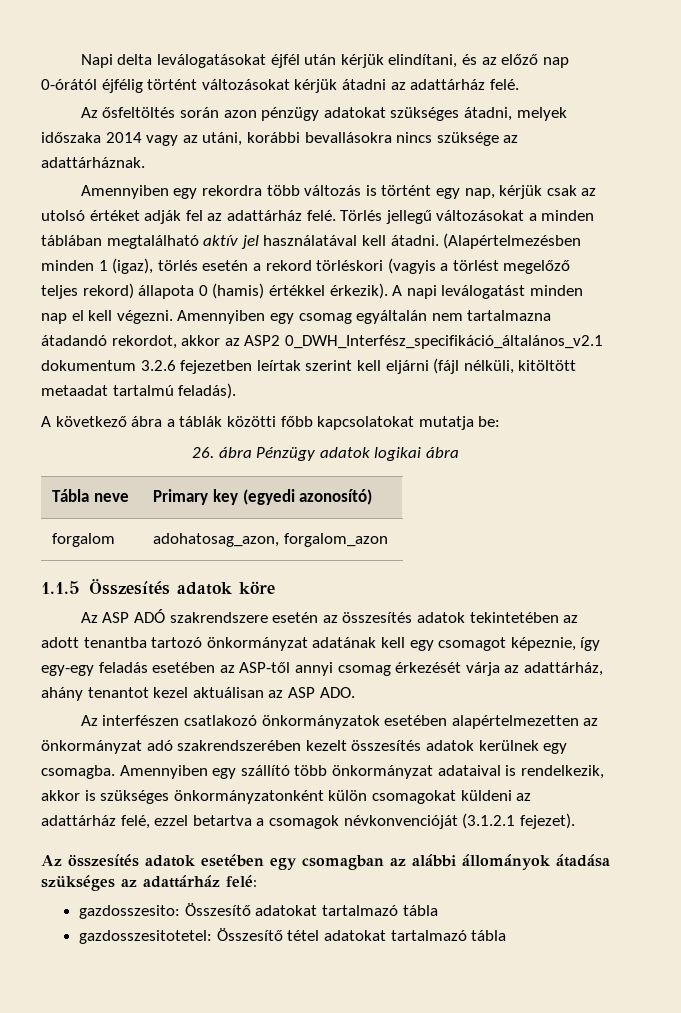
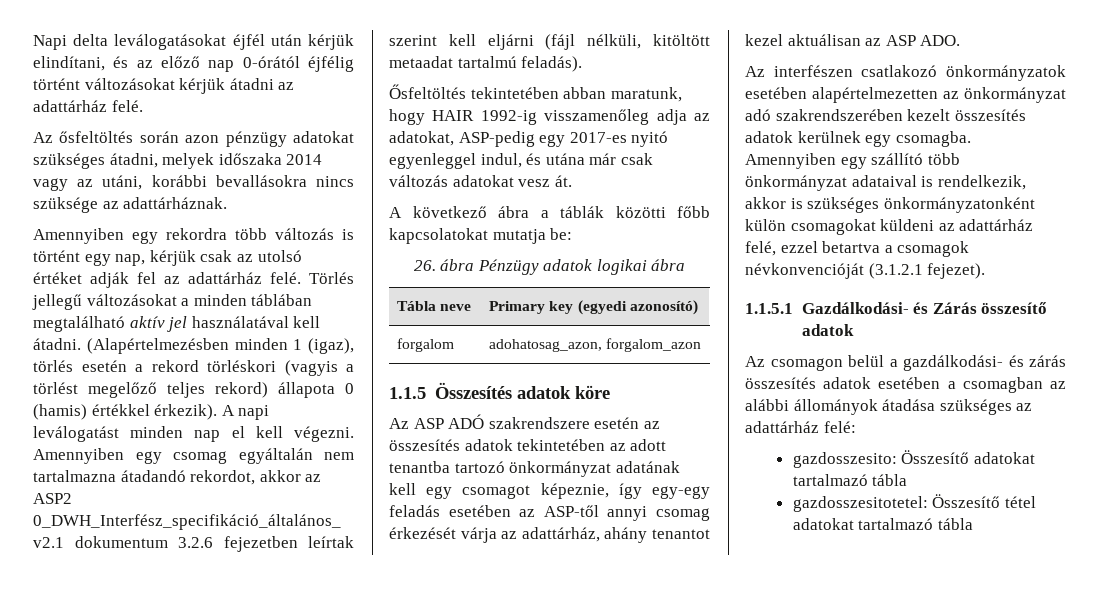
+ Ősfeltöltés tekintetében abban maratunk, hogy HAIR 1992-ig visszamenőleg adja az adatokat, ASP-pedig egy 2017-es nyitó egyenleggel indul, és utána már csak változás adatokat vesz át.
- Az összesítés adatok esetében egy csomagban az alábbi állományok átadása szükséges az adattárház felé:
+ 1.1.5.1 Gazdálkodási- és Zárás összesítő adatok
+ Az csomagon belül a gazdálkodási- és zárás összesítés adatok esetében a csomagban az alábbi állományok átadása szükséges az adattárház felé:

